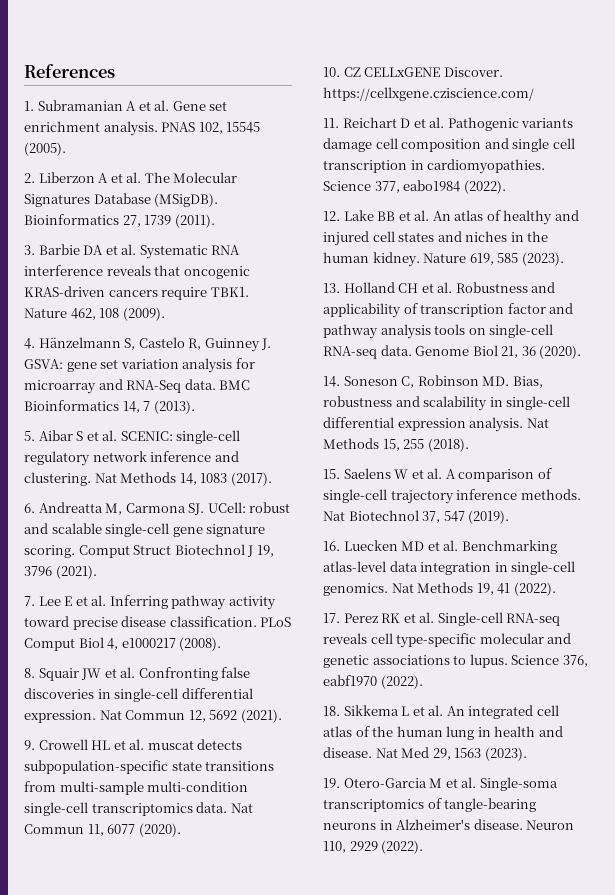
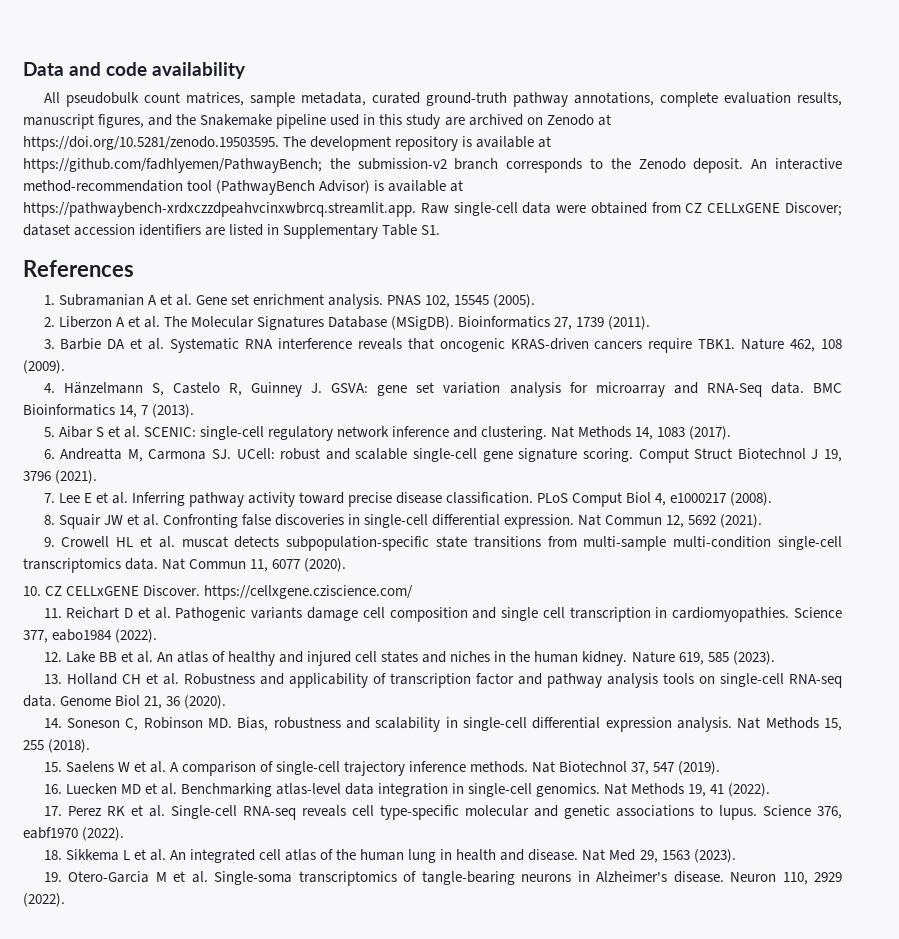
+ Data and code availability
+ All pseudobulk count matrices, sample metadata, curated ground-truth pathway annotations, complete evaluation results, manuscript figures, and the Snakemake pipeline used in this study are archived on Zenodo at https://doi.org/10.5281/zenodo.19503595. The development repository is available at https://github.com/fadhlyemen/PathwayBench; the submission-v2 branch corresponds to the Zenodo deposit. An interactive method-recommendation tool (PathwayBench Advisor) is available at https://pathwaybench-xrdxczzdpeahvcinxwbrcq.streamlit.app. Raw single-cell data were obtained from CZ CELLxGENE Discover; dataset accession identifiers are listed in Supplementary Table S1.

